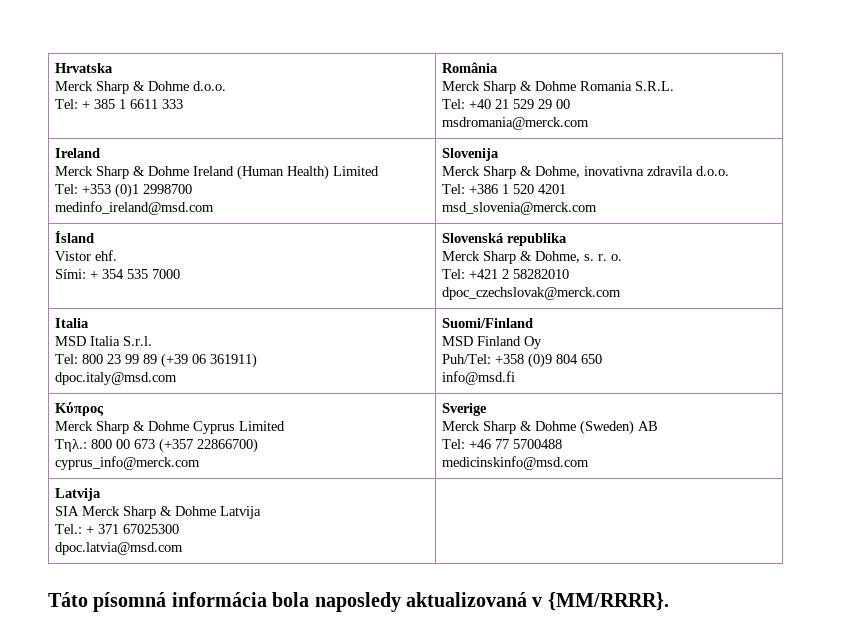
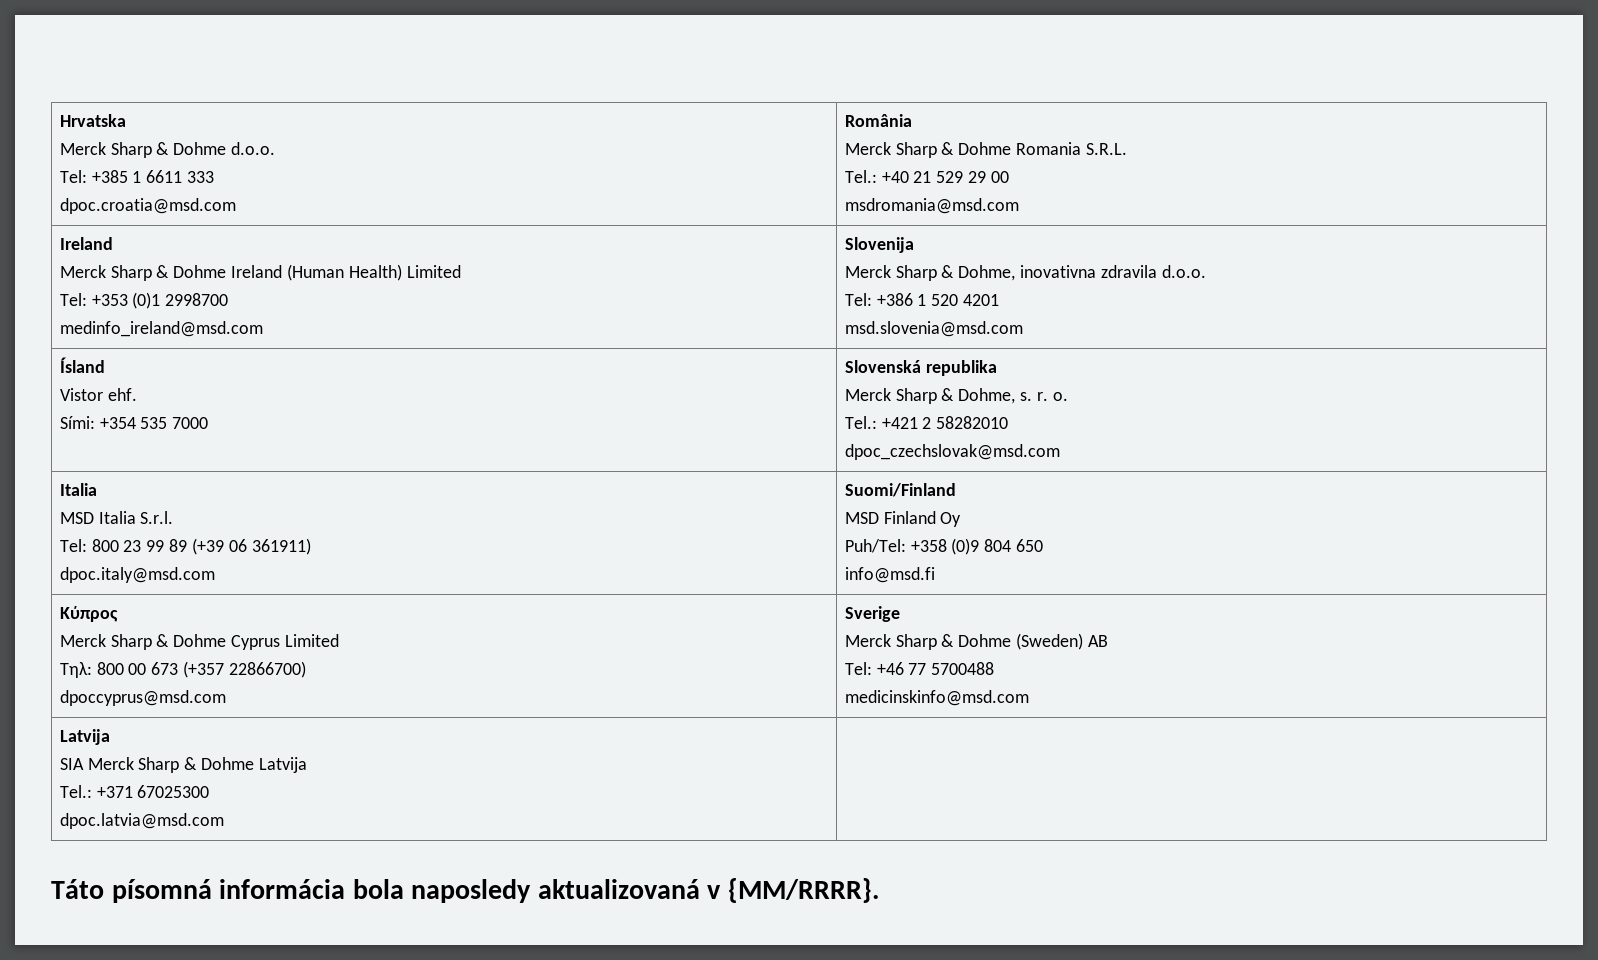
  Hrvatska
  Merck Sharp & Dohme d.o.o.
- Tel: + 385 1 6611 333 | România
+ Tel: +385 1 6611 333
+ dpoc.croatia@msd.com | România
  Merck Sharp & Dohme Romania S.R.L.
- Tel: +40 21 529 29 00
- msdromania@merck.com
+ Tel.: +40 21 529 29 00
+ msdromania@msd.com
  Ireland
  Merck Sharp & Dohme Ireland (Human Health) Limited
  Tel: +353 (0)1 2998700
  medinfo_ireland@msd.com | Slovenija
  Merck Sharp & Dohme, inovativna zdravila d.o.o.
  Tel: +386 1 520 4201
- msd_slovenia@merck.com
+ msd.slovenia@msd.com
  Ísland
  Vistor ehf.
- Sími: + 354 535 7000 | Slovenská republika
+ Sími: +354 535 7000 | Slovenská republika
  Merck Sharp & Dohme, s. r. o.
- Tel: +421 2 58282010
- dpoc_czechslovak@merck.com
+ Tel.: +421 2 58282010
+ dpoc_czechslovak@msd.com
  Κύπρος
  Merck Sharp & Dohme Cyprus Limited
- Τηλ.: 800 00 673 (+357 22866700)
- cyprus_info@merck.com | Sverige
+ Τηλ: 800 00 673 (+357 22866700)
+ dpoccyprus@msd.com | Sverige
  Merck Sharp & Dohme (Sweden) AB
  Tel: +46 77 5700488
  medicinskinfo@msd.com
  Latvija
  SIA Merck Sharp & Dohme Latvija
- Tel.: + 371 67025300
+ Tel.: +371 67025300

